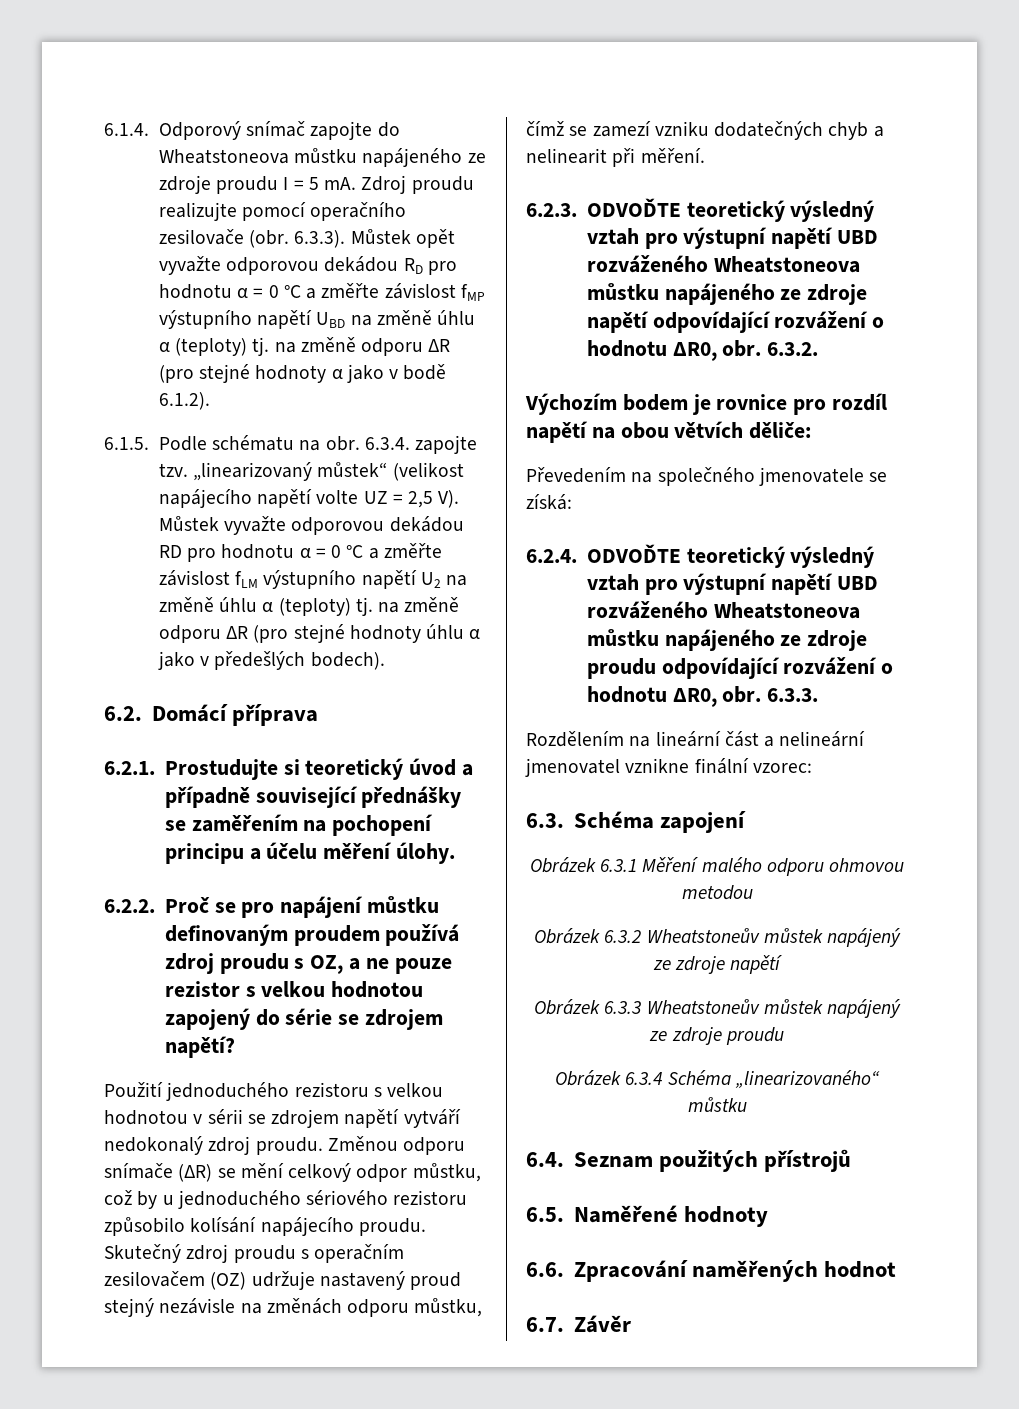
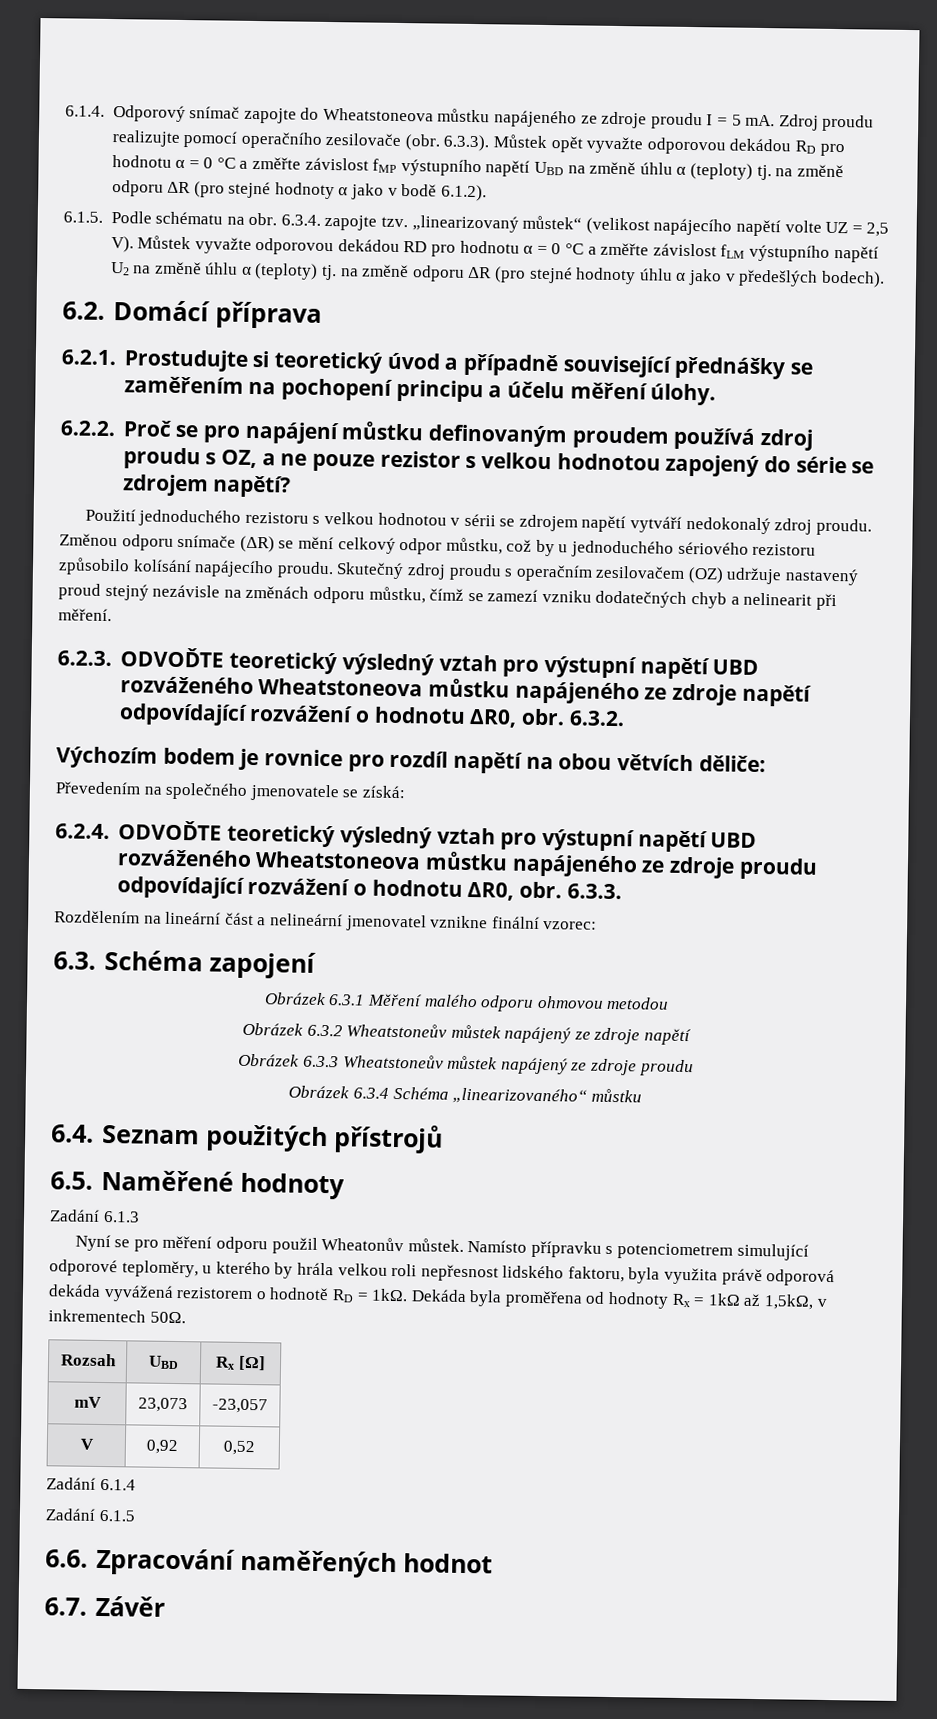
+ Zadání 6.1.3
+ Nyní se pro měření odporu použil Wheatonův můstek. Namísto přípravku s potenciometrem simulující odporové teploměry, u kterého by hrála velkou roli nepřesnost lidského faktoru, byla využita právě odporová dekáda vyvážená rezistorem o hodnotě RD = 1kΩ. Dekáda byla proměřena od hodnoty Rx = 1kΩ až 1,5kΩ, v inkrementech 50Ω.
+ Rozsah | UBD | Rx [Ω]
+ mV | 23,073 | -23,057
+ V | 0,92 | 0,52
+ Zadání 6.1.4
+ Zadání 6.1.5

